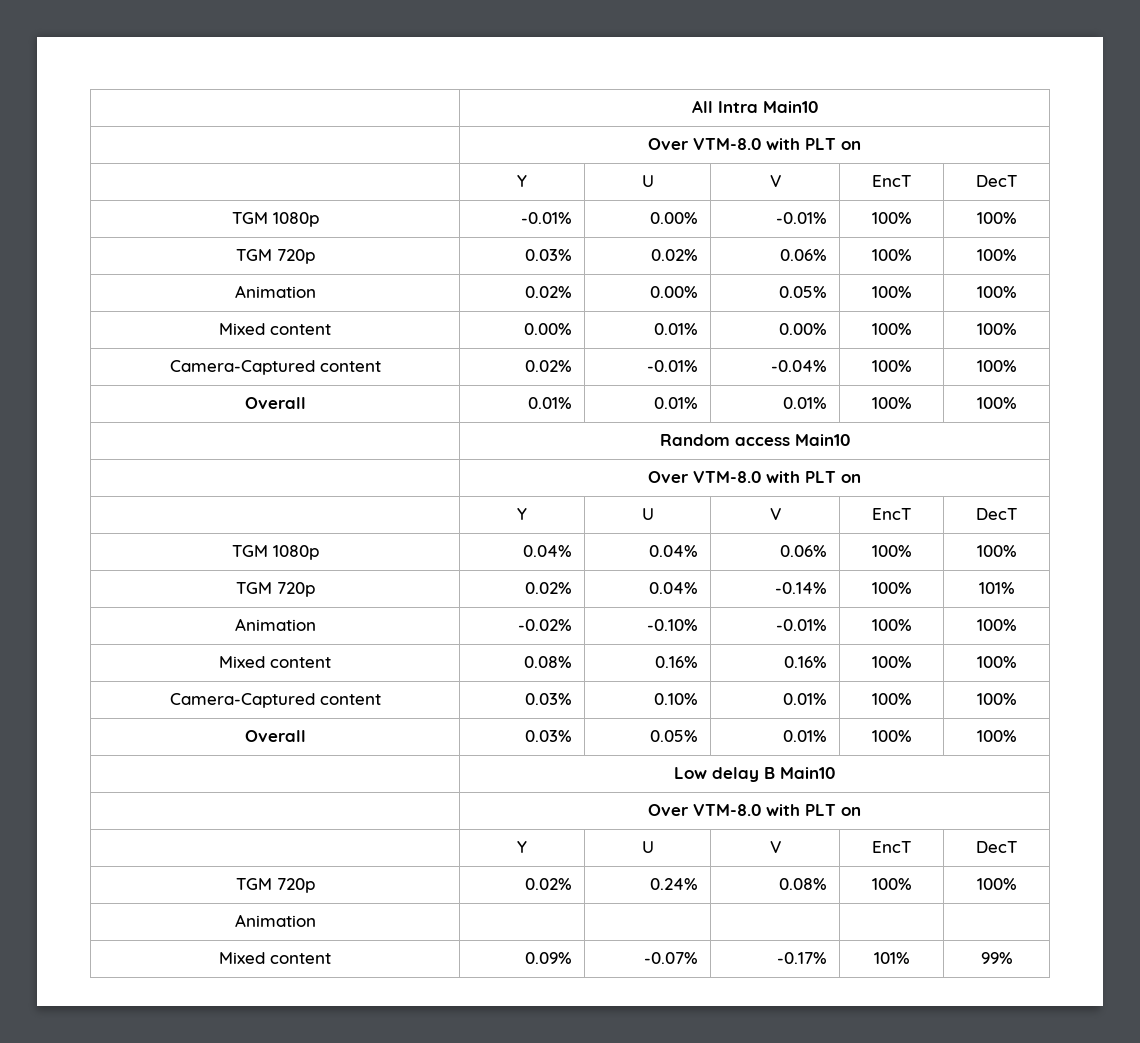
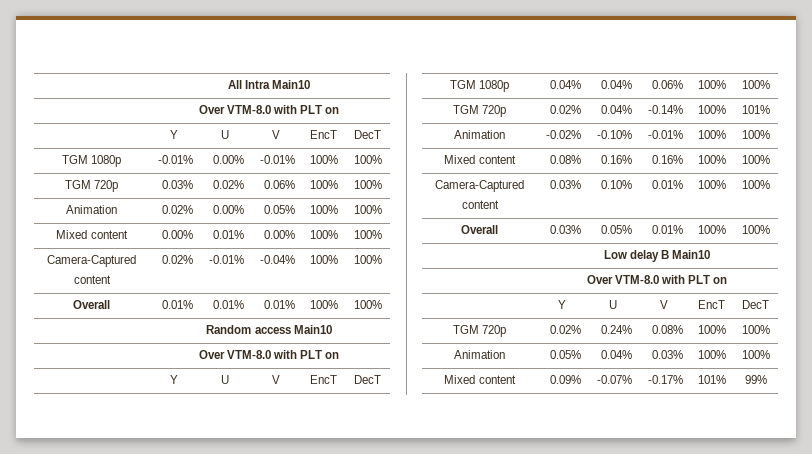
- Animation | | | | |
+ Animation | 0.05% | 0.04% | 0.03% | 100% | 100%

